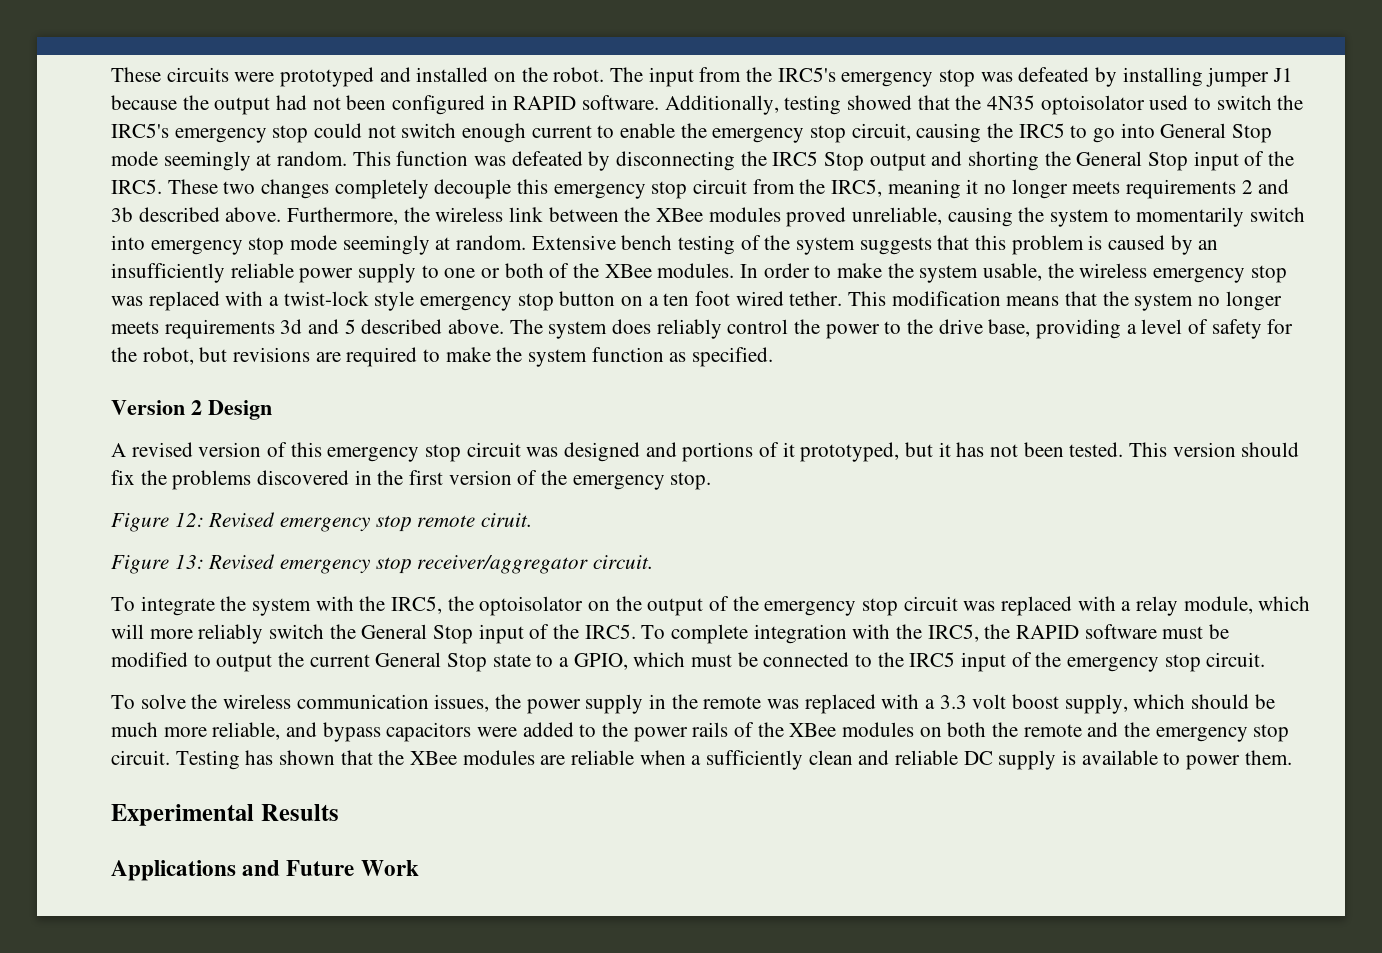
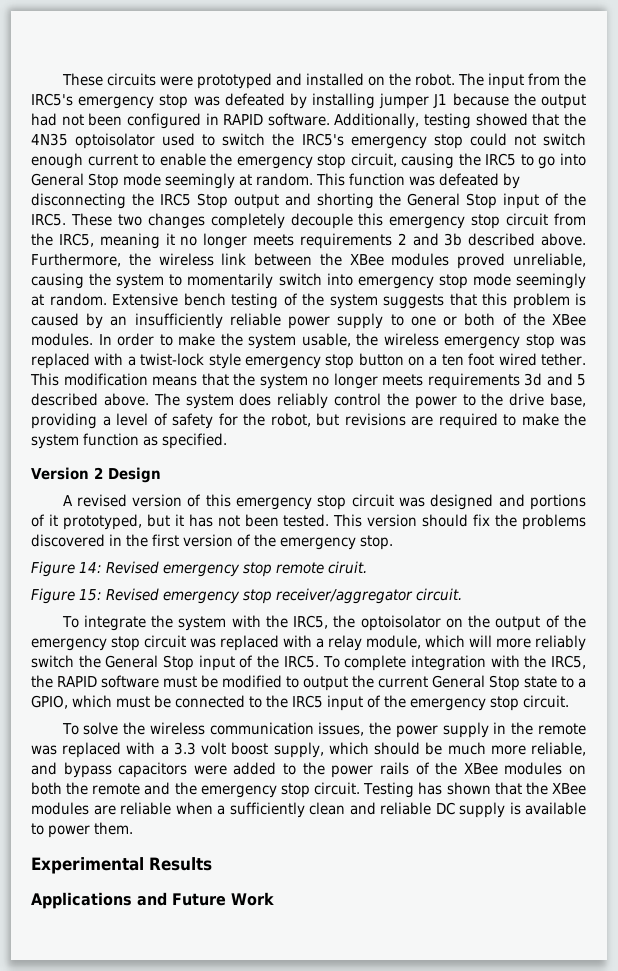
- Figure 12: Revised emergency stop remote ciruit.
+ Figure 14: Revised emergency stop remote ciruit.
- Figure 13: Revised emergency stop receiver/aggregator circuit.
+ Figure 15: Revised emergency stop receiver/aggregator circuit.

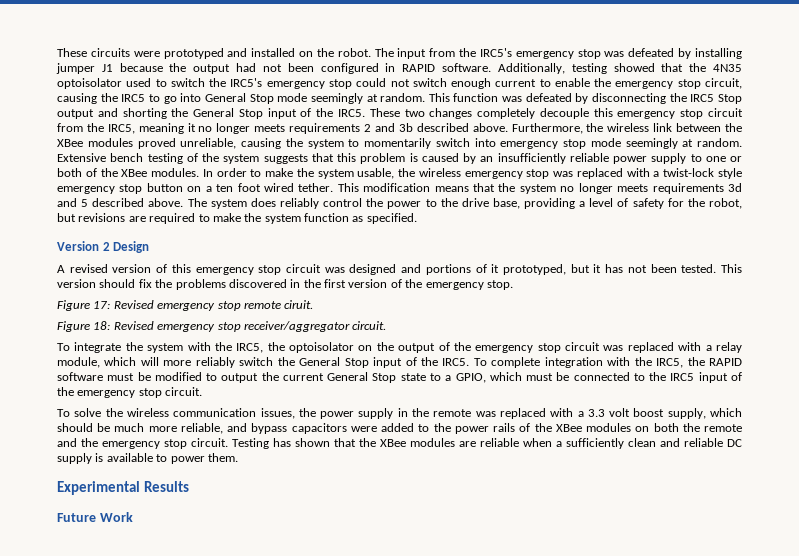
- Figure 14: Revised emergency stop remote ciruit.
+ Figure 17: Revised emergency stop remote ciruit.
- Figure 15: Revised emergency stop receiver/aggregator circuit.
+ Figure 18: Revised emergency stop receiver/aggregator circuit.
- Applications and Future Work
+ Future Work

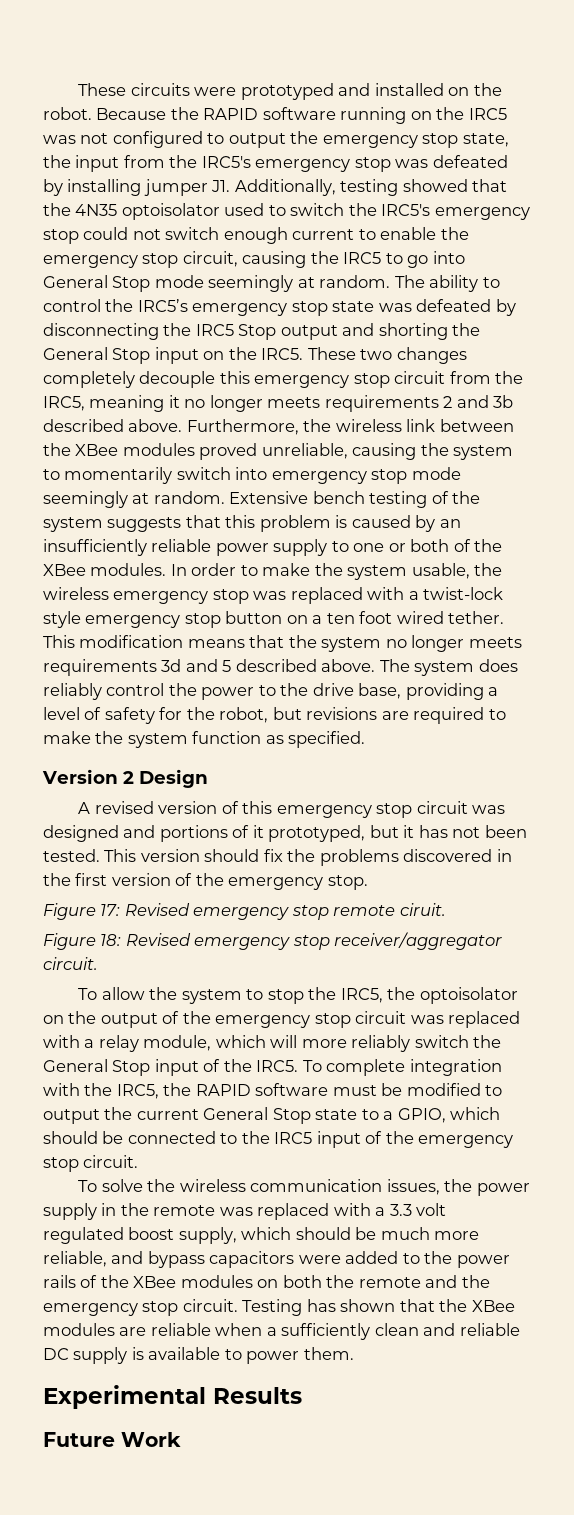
- The input from the IRC5's emergency stop was defeated by installing jumper J1 because the output had not been configured in RAPID software. Additionally, testing showed that the 4N35 optoisolator used to switch the IRC5's emergency stop could not switch enough current to enable the emergency stop circuit, causing the IRC5 to go into General Stop mode seemingly at random.
+ Because the RAPID software running on the IRC5 was not configured to output the emergency stop state, the input from the IRC5's emergency stop was defeated by installing jumper J1. Additionally, testing showed that the 4N35 optoisolator used to switch the IRC5's emergency stop could not switch enough current to enable the emergency stop circuit, causing the IRC5 to go into General Stop mode seemingly at random.
- This function was defeated by disconnecting the IRC5 Stop output and shorting the General Stop input of the IRC5.
+ The ability to control the IRC5’s emergency stop state was defeated by disconnecting the IRC5 Stop output and shorting the General Stop input on the IRC5.
- To integrate the system with the IRC5, the optoisolator on the output of the emergency stop circuit was replaced with a relay module, which will more reliably switch the General Stop input of the IRC5.
+ To allow the system to stop the IRC5, the optoisolator on the output of the emergency stop circuit was replaced with a relay module, which will more reliably switch the General Stop input of the IRC5.
- To complete integration with the IRC5, the RAPID software must be modified to output the current General Stop state to a GPIO, which must be connected to the IRC5 input of the emergency stop circuit.
+ To complete integration with the IRC5, the RAPID software must be modified to output the current General Stop state to a GPIO, which should be connected to the IRC5 input of the emergency stop circuit.
- To solve the wireless communication issues, the power supply in the remote was replaced with a 3.3 volt boost supply, which should be much more reliable, and bypass capacitors were added to the power rails of the XBee modules on both the remote and the emergency stop circuit.
+ To solve the wireless communication issues, the power supply in the remote was replaced with a 3.3 volt regulated boost supply, which should be much more reliable, and bypass capacitors were added to the power rails of the XBee modules on both the remote and the emergency stop circuit.

